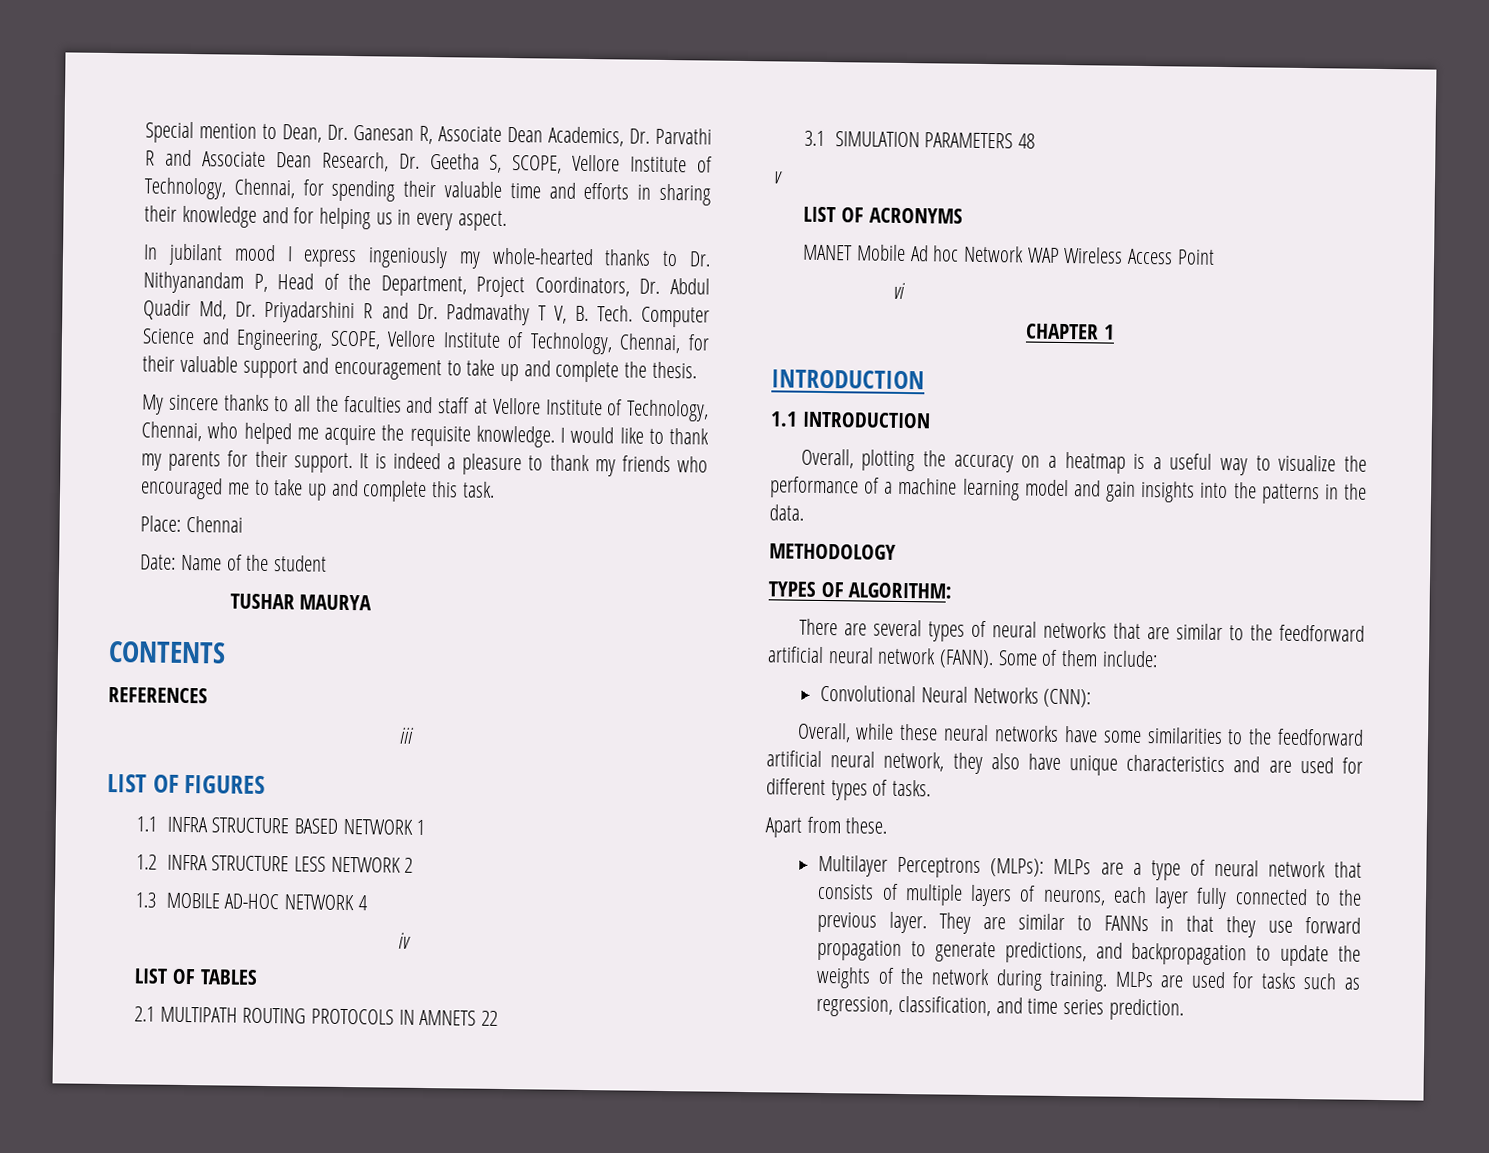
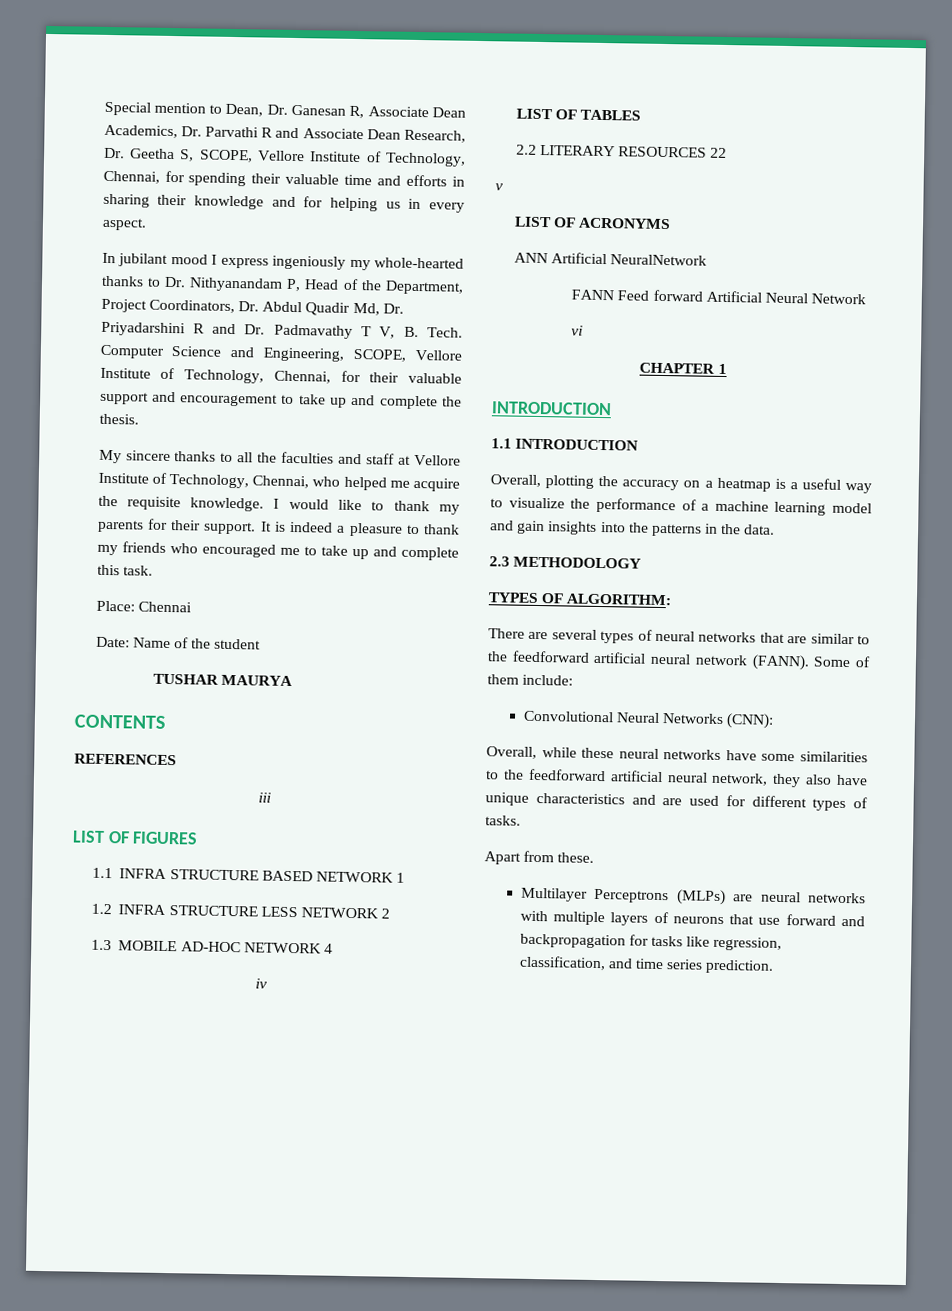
- 2.1 MULTIPATH ROUTING PROTOCOLS IN AMNETS 22
- 3.1 SIMULATION PARAMETERS 48
+ 2.2 LITERARY RESOURCES 22
  v
  LIST OF ACRONYMS
- MANET Mobile Ad hoc Network WAP Wireless Access Point
+ ANN Artificial NeuralNetwork
+ FANN Feed forward Artificial Neural Network
- METHODOLOGY
+ 2.3 METHODOLOGY
- Multilayer Perceptrons (MLPs): MLPs are a type of neural network that consists of multiple layers of neurons, each layer fully connected to the previous layer. They are similar to FANNs in that they use forward propagation to generate predictions, and backpropagation to update the weights of the network during training. MLPs are used for tasks such as regression, classification, and time series prediction.
+ Multilayer Perceptrons (MLPs) are neural networks with multiple layers of neurons that use forward and backpropagation for tasks like regression, classification, and time series prediction.

